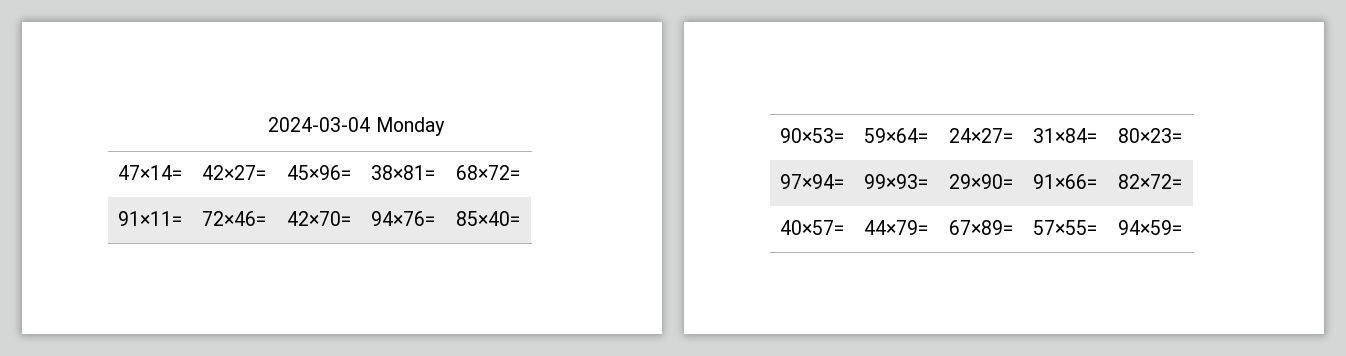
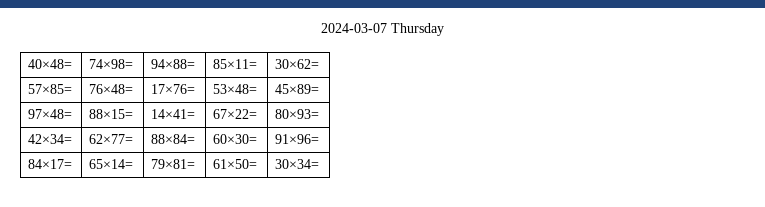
- 2024-03-04 Monday
- 47×14= | 42×27= | 45×96= | 38×81= | 68×72=
- 91×11= | 72×46= | 42×70= | 94×76= | 85×40=
- 90×53= | 59×64= | 24×27= | 31×84= | 80×23=
- 97×94= | 99×93= | 29×90= | 91×66= | 82×72=
- 40×57= | 44×79= | 67×89= | 57×55= | 94×59=
+ 2024-03-07 Thursday
+ 40×48= | 74×98= | 94×88= | 85×11= | 30×62=
+ 57×85= | 76×48= | 17×76= | 53×48= | 45×89=
+ 97×48= | 88×15= | 14×41= | 67×22= | 80×93=
+ 42×34= | 62×77= | 88×84= | 60×30= | 91×96=
+ 84×17= | 65×14= | 79×81= | 61×50= | 30×34=

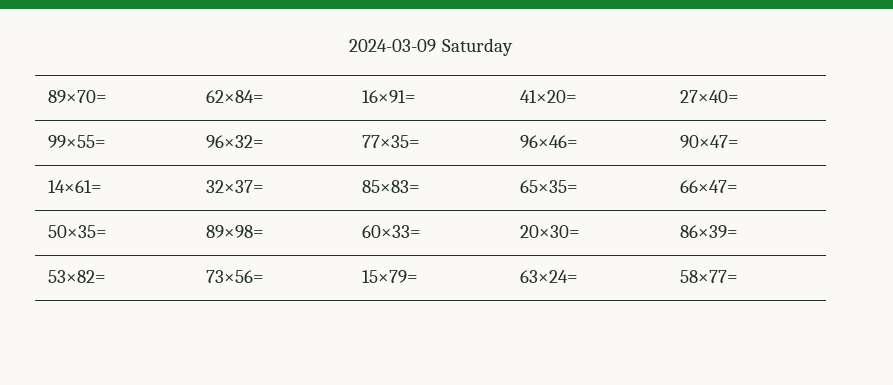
- 2024-03-07 Thursday
- 40×48= | 74×98= | 94×88= | 85×11= | 30×62=
- 57×85= | 76×48= | 17×76= | 53×48= | 45×89=
- 97×48= | 88×15= | 14×41= | 67×22= | 80×93=
- 42×34= | 62×77= | 88×84= | 60×30= | 91×96=
- 84×17= | 65×14= | 79×81= | 61×50= | 30×34=
+ 2024-03-09 Saturday
+ 89×70= | 62×84= | 16×91= | 41×20= | 27×40=
+ 99×55= | 96×32= | 77×35= | 96×46= | 90×47=
+ 14×61= | 32×37= | 85×83= | 65×35= | 66×47=
+ 50×35= | 89×98= | 60×33= | 20×30= | 86×39=
+ 53×82= | 73×56= | 15×79= | 63×24= | 58×77=

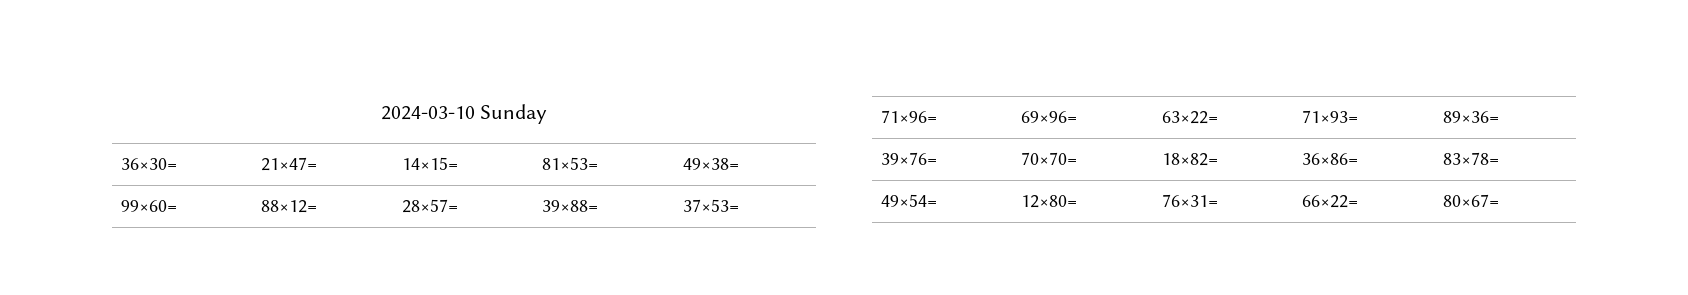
- 2024-03-09 Saturday
- 89×70= | 62×84= | 16×91= | 41×20= | 27×40=
- 99×55= | 96×32= | 77×35= | 96×46= | 90×47=
- 14×61= | 32×37= | 85×83= | 65×35= | 66×47=
- 50×35= | 89×98= | 60×33= | 20×30= | 86×39=
- 53×82= | 73×56= | 15×79= | 63×24= | 58×77=
+ 2024-03-10 Sunday
+ 36×30= | 21×47= | 14×15= | 81×53= | 49×38=
+ 99×60= | 88×12= | 28×57= | 39×88= | 37×53=
+ 71×96= | 69×96= | 63×22= | 71×93= | 89×36=
+ 39×76= | 70×70= | 18×82= | 36×86= | 83×78=
+ 49×54= | 12×80= | 76×31= | 66×22= | 80×67=

